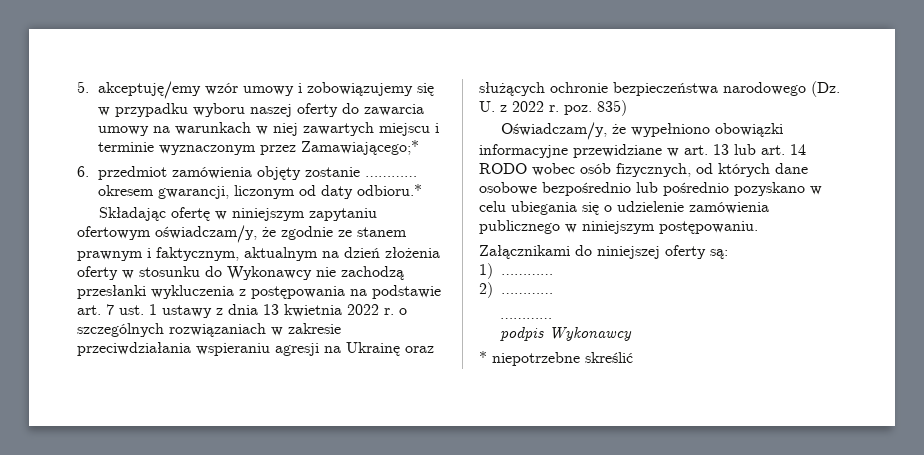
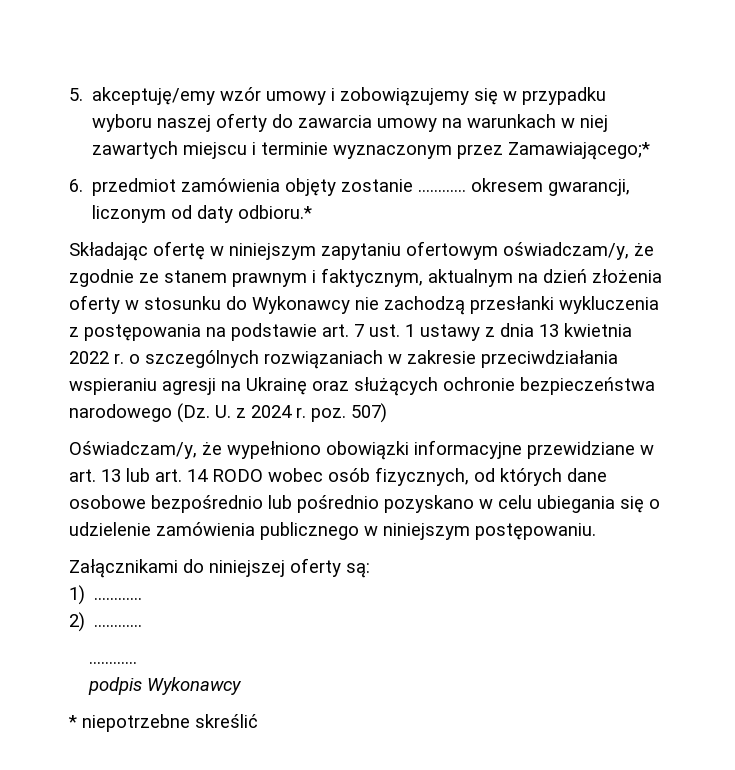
- Składając ofertę w niniejszym zapytaniu ofertowym oświadczam/y, że zgodnie ze stanem prawnym i faktycznym, aktualnym na dzień złożenia oferty w stosunku do Wykonawcy nie zachodzą przesłanki wykluczenia z postępowania na podstawie art. 7 ust. 1 ustawy z dnia 13 kwietnia 2022 r. o szczególnych rozwiązaniach w zakresie przeciwdziałania wspieraniu agresji na Ukrainę oraz służących ochronie bezpieczeństwa narodowego (Dz. U. z 2022 r. poz. 835)
+ Składając ofertę w niniejszym zapytaniu ofertowym oświadczam/y, że zgodnie ze stanem prawnym i faktycznym, aktualnym na dzień złożenia oferty w stosunku do Wykonawcy nie zachodzą przesłanki wykluczenia z postępowania na podstawie art. 7 ust. 1 ustawy z dnia 13 kwietnia 2022 r. o szczególnych rozwiązaniach w zakresie przeciwdziałania wspieraniu agresji na Ukrainę oraz służących ochronie bezpieczeństwa narodowego (Dz. U. z 2024 r. poz. 507)

